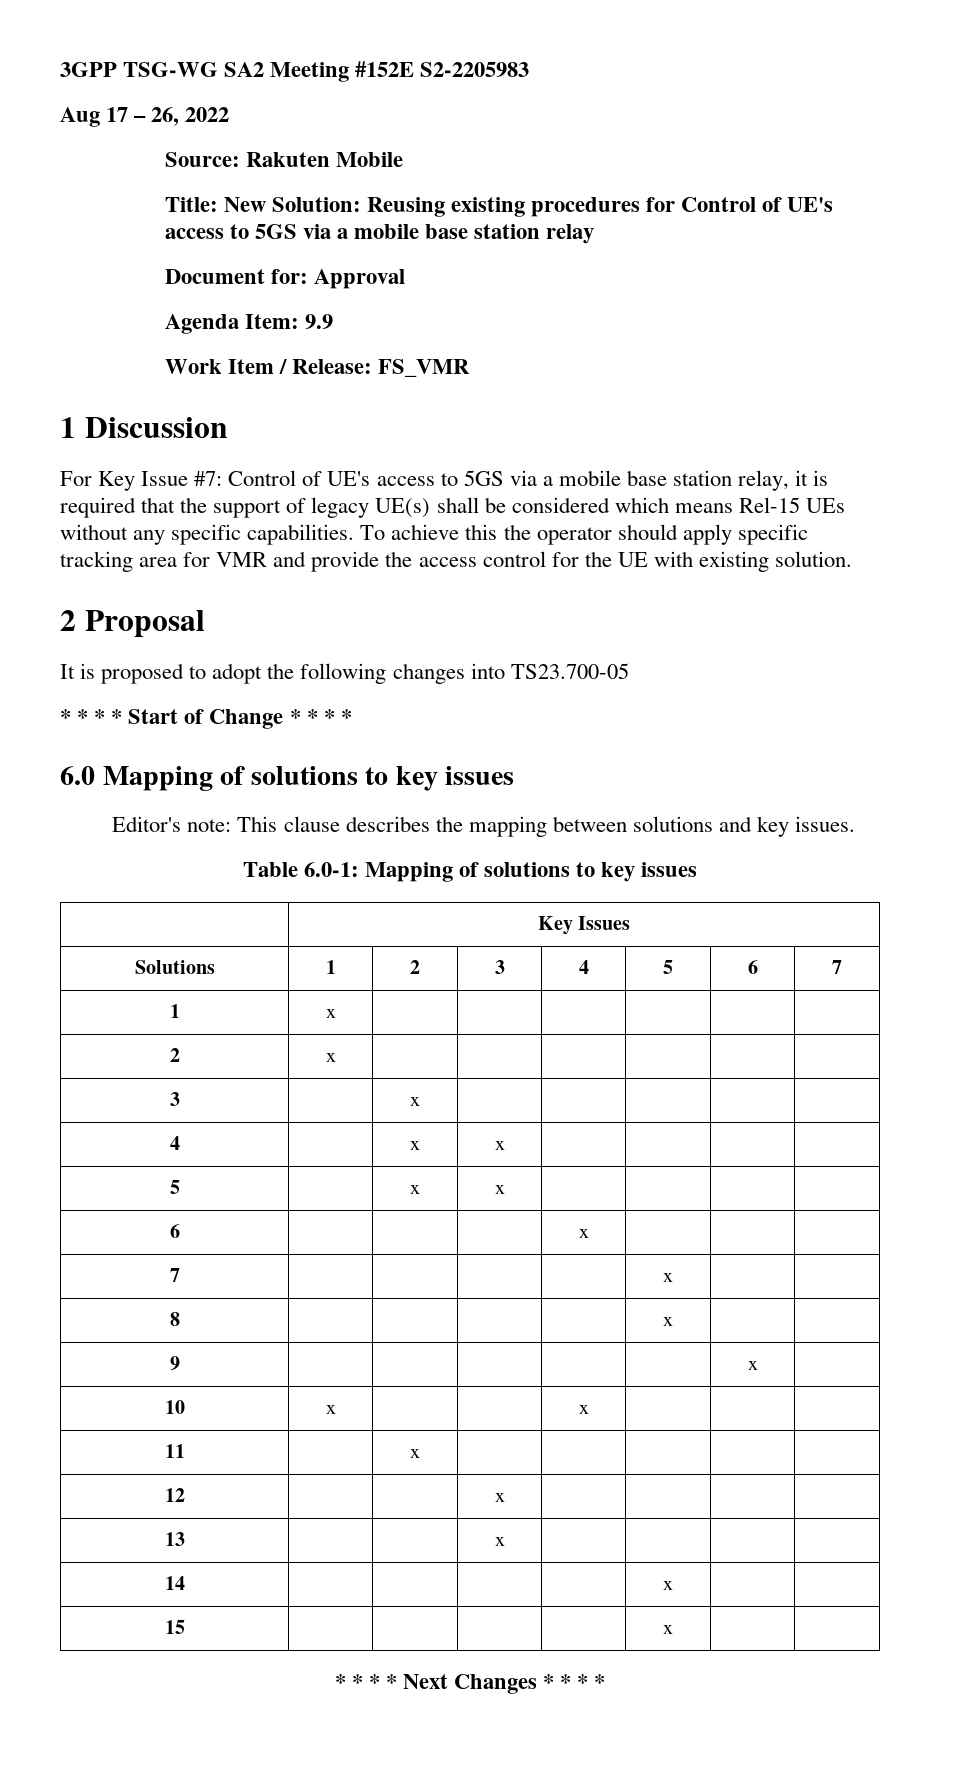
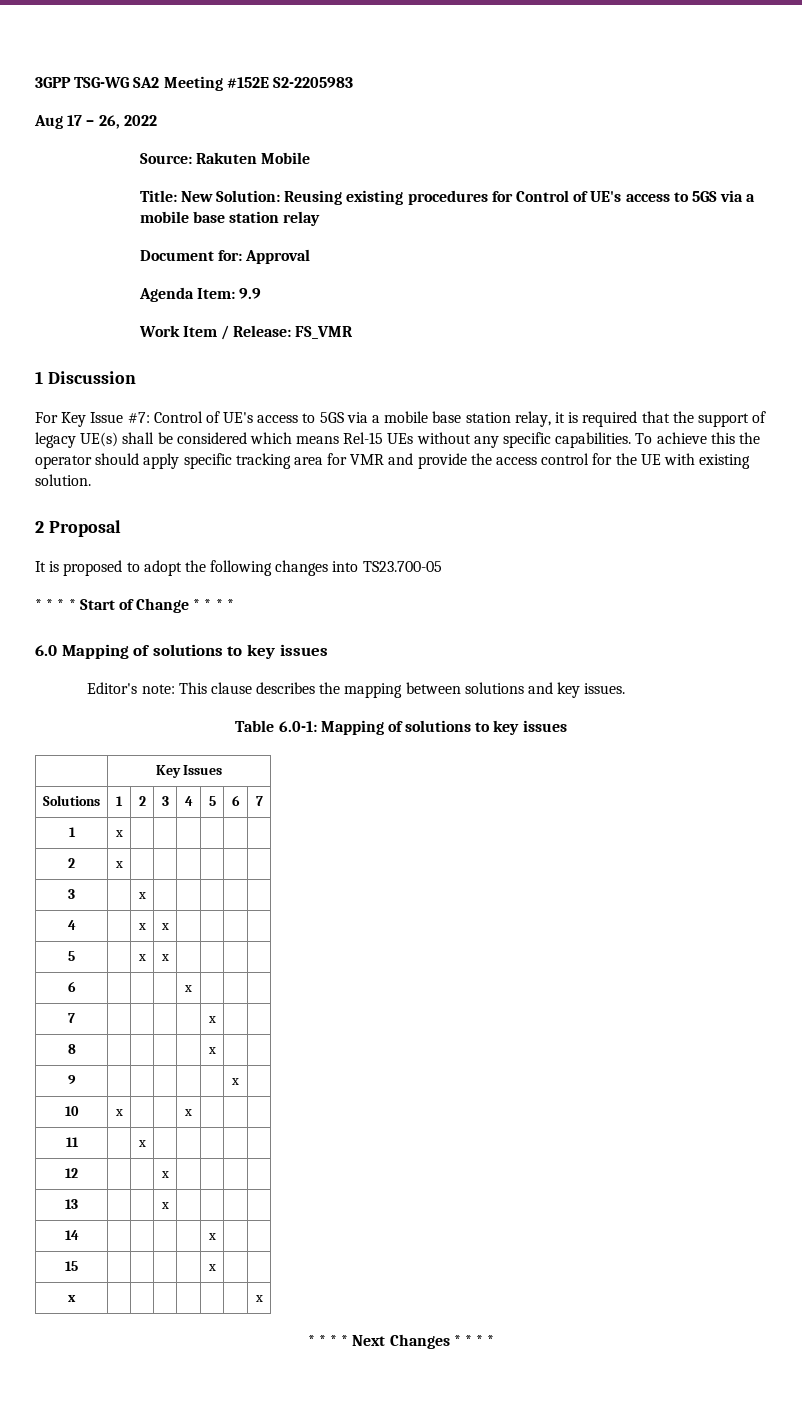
+ x | | | | | | | x

